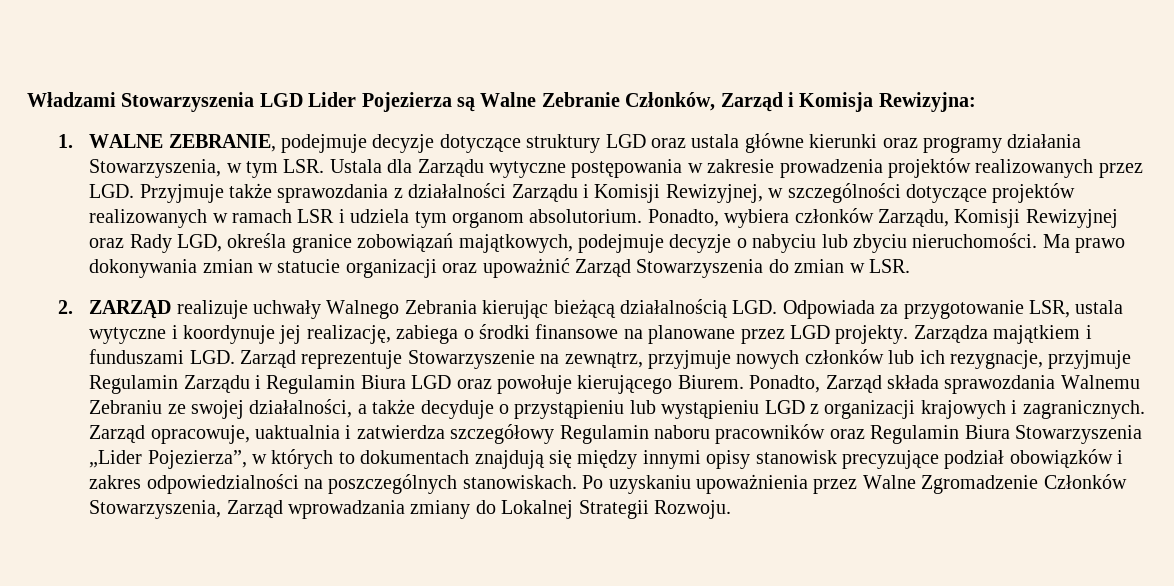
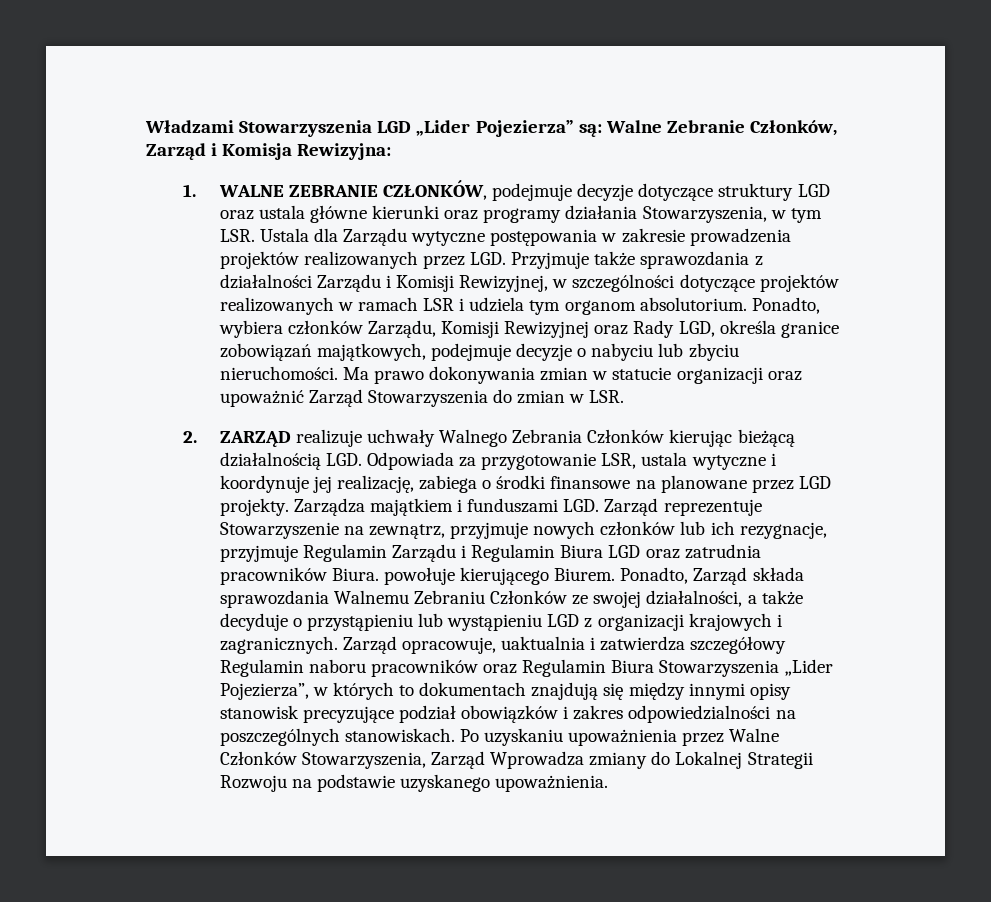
- Władzami Stowarzyszenia LGD Lider Pojezierza są Walne Zebranie Członków, Zarząd i Komisja Rewizyjna:
+ Władzami Stowarzyszenia LGD „Lider Pojezierza” są: Walne Zebranie Członków, Zarząd i Komisja Rewizyjna:
- 1. WALNE ZEBRANIE, podejmuje decyzje dotyczące struktury LGD oraz ustala główne kierunki oraz programy działania Stowarzyszenia, w tym LSR. Ustala dla Zarządu wytyczne postępowania w zakresie prowadzenia projektów realizowanych przez LGD. Przyjmuje także sprawozdania z działalności Zarządu i Komisji Rewizyjnej, w szczególności dotyczące projektów realizowanych w ramach LSR i udziela tym organom absolutorium.
+ 1. WALNE ZEBRANIE CZŁONKÓW, podejmuje decyzje dotyczące struktury LGD oraz ustala główne kierunki oraz programy działania Stowarzyszenia, w tym LSR. Ustala dla Zarządu wytyczne postępowania w zakresie prowadzenia projektów realizowanych przez LGD. Przyjmuje także sprawozdania z działalności Zarządu i Komisji Rewizyjnej, w szczególności dotyczące projektów realizowanych w ramach LSR i udziela tym organom absolutorium.
- 2. ZARZĄD realizuje uchwały Walnego Zebrania kierując bieżącą działalnością LGD. Odpowiada za przygotowanie LSR, ustala wytyczne i koordynuje jej realizację, zabiega o środki finansowe na planowane przez LGD projekty.
+ 2. ZARZĄD realizuje uchwały Walnego Zebrania Członków kierując bieżącą działalnością LGD. Odpowiada za przygotowanie LSR, ustala wytyczne i koordynuje jej realizację, zabiega o środki finansowe na planowane przez LGD projekty.
- Zarządza majątkiem i funduszami LGD. Zarząd reprezentuje Stowarzyszenie na zewnątrz, przyjmuje nowych członków lub ich rezygnacje, przyjmuje Regulamin Zarządu i Regulamin Biura LGD oraz powołuje kierującego Biurem.
+ Zarządza majątkiem i funduszami LGD. Zarząd reprezentuje Stowarzyszenie na zewnątrz, przyjmuje nowych członków lub ich rezygnacje, przyjmuje Regulamin Zarządu i Regulamin Biura LGD oraz zatrudnia pracowników Biura. powołuje kierującego Biurem.
- Ponadto, Zarząd składa sprawozdania Walnemu Zebraniu ze swojej działalności, a także decyduje o przystąpieniu lub wystąpieniu LGD z organizacji krajowych i zagranicznych.
+ Ponadto, Zarząd składa sprawozdania Walnemu Zebraniu Członków ze swojej działalności, a także decyduje o przystąpieniu lub wystąpieniu LGD z organizacji krajowych i zagranicznych.
- Po uzyskaniu upoważnienia przez Walne Zgromadzenie Członków Stowarzyszenia, Zarząd wprowadzania zmiany do Lokalnej Strategii Rozwoju.
+ Po uzyskaniu upoważnienia przez Walne Członków Stowarzyszenia, Zarząd Wprowadza zmiany do Lokalnej Strategii Rozwoju na podstawie uzyskanego upoważnienia.

